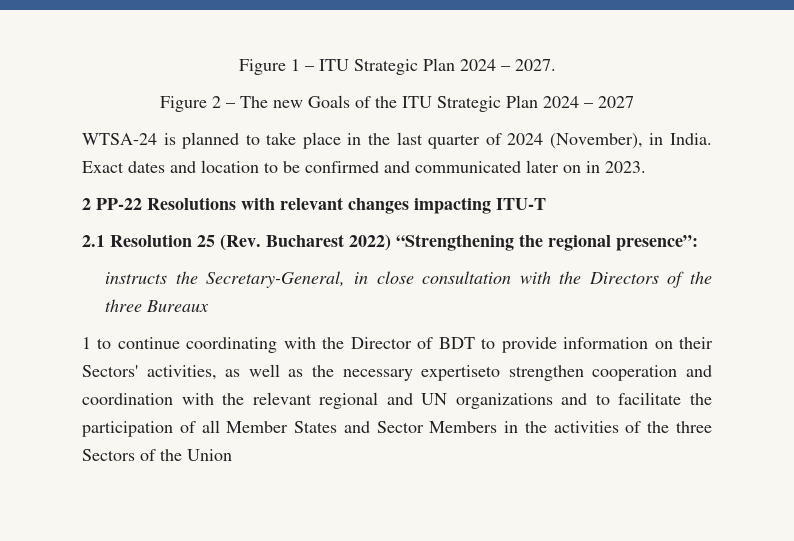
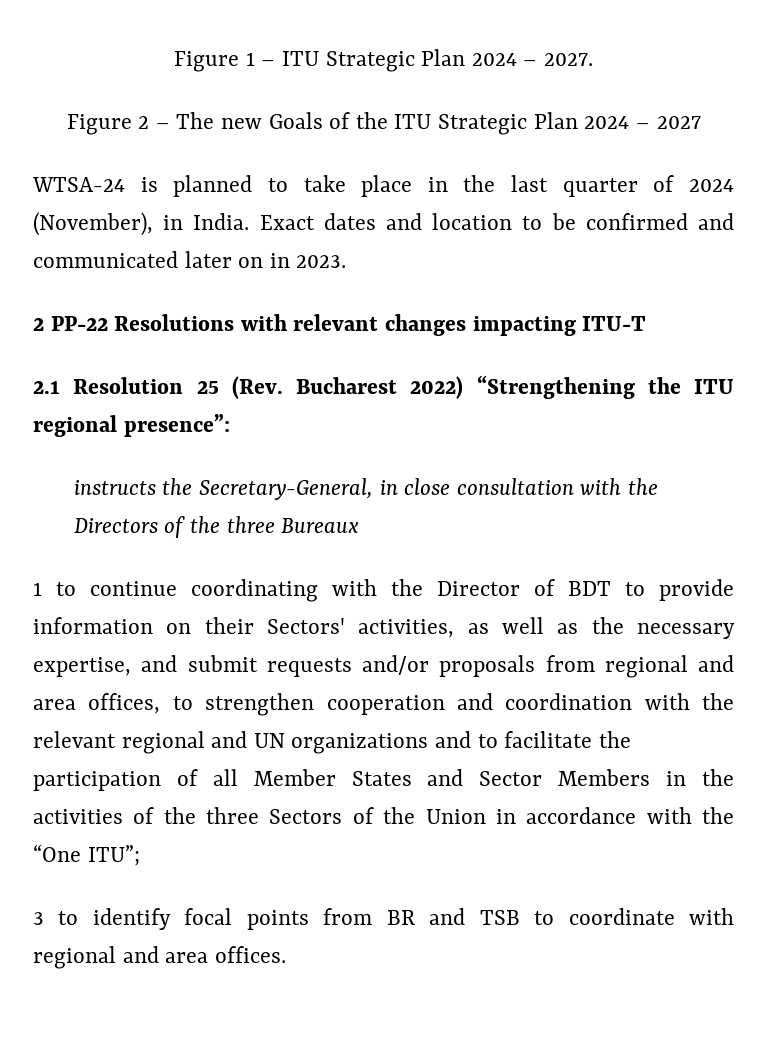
- 2.1 Resolution 25 (Rev. Bucharest 2022) “Strengthening the regional presence”:
+ 2.1 Resolution 25 (Rev. Bucharest 2022) “Strengthening the ITU regional presence”:
- 1 to continue coordinating with the Director of BDT to provide information on their Sectors' activities, as well as the necessary expertiseto strengthen cooperation and coordination with the relevant regional and UN organizations and to facilitate the participation of all Member States and Sector Members in the activities of the three Sectors of the Union
+ 1 to continue coordinating with the Director of BDT to provide information on their Sectors' activities, as well as the necessary expertise, and submit requests and/or proposals from regional and area offices, to strengthen cooperation and coordination with the relevant regional and UN organizations and to facilitate the participation of all Member States and Sector Members in the activities of the three Sectors of the Union in accordance with the “One ITU”;
+ 3 to identify focal points from BR and TSB to coordinate with regional and area offices.

